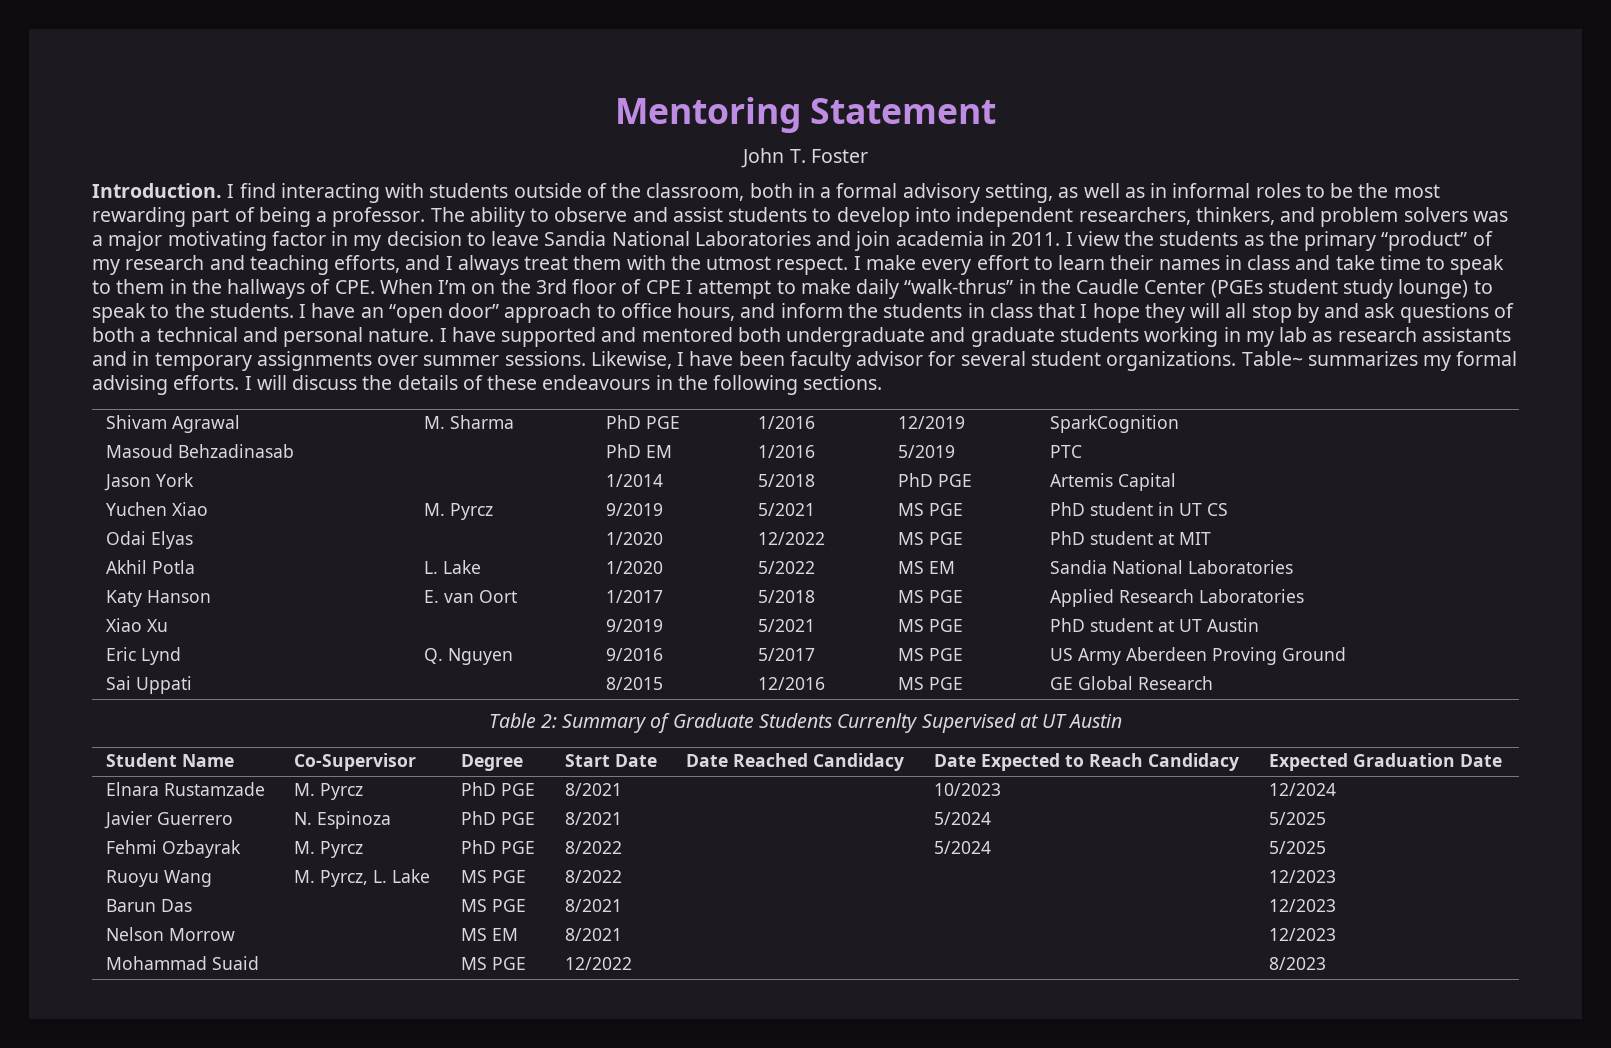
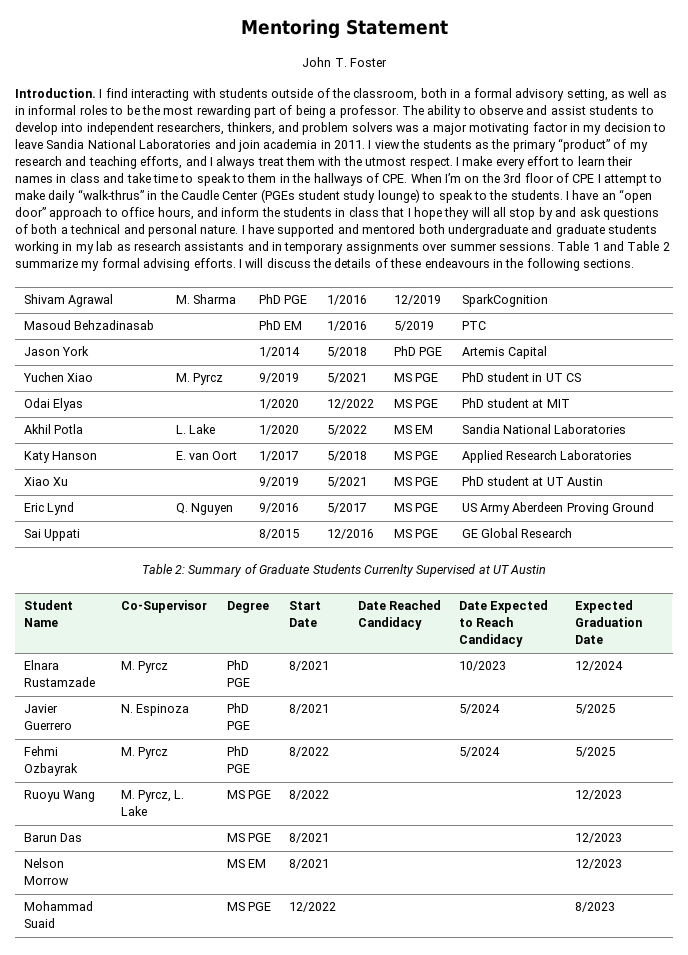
- Likewise, I have been faculty advisor for several student organizations. Table~ summarizes my formal advising efforts.
+ Table 1 and Table 2 summarize my formal advising efforts.

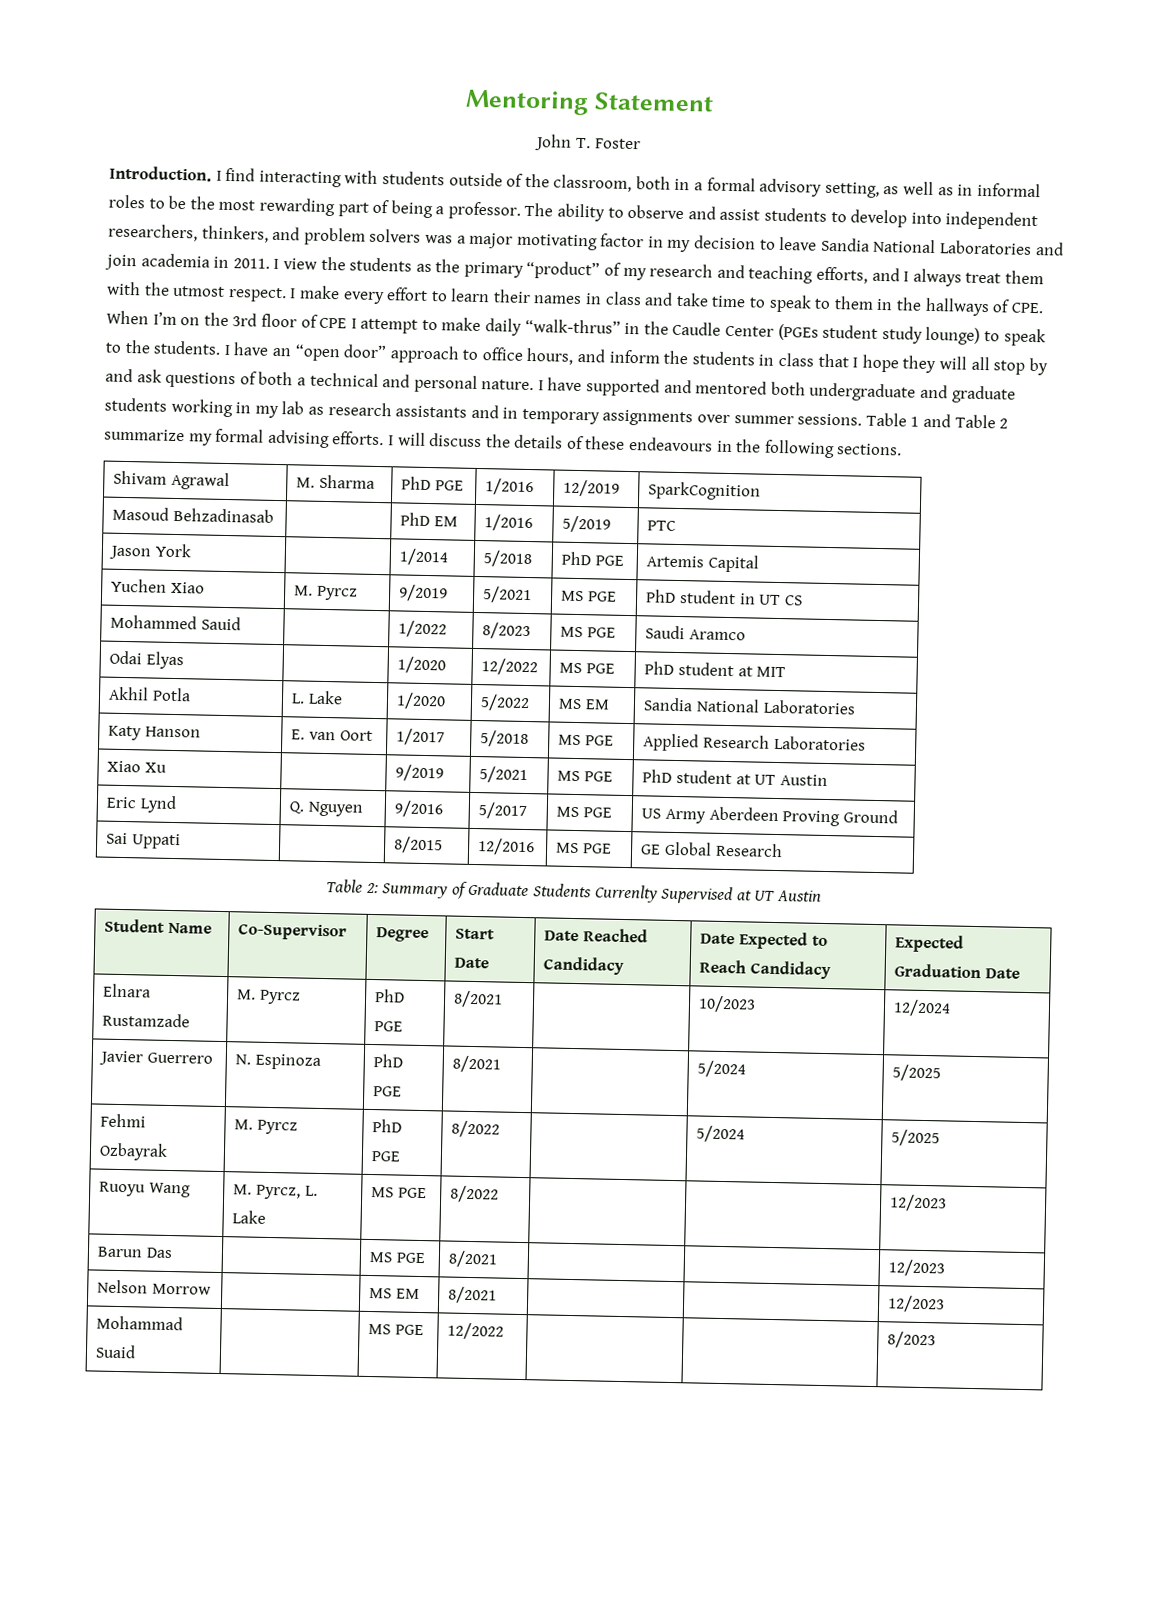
+ Mohammed Sauid | | 1/2022 | 8/2023 | MS PGE | Saudi Aramco

